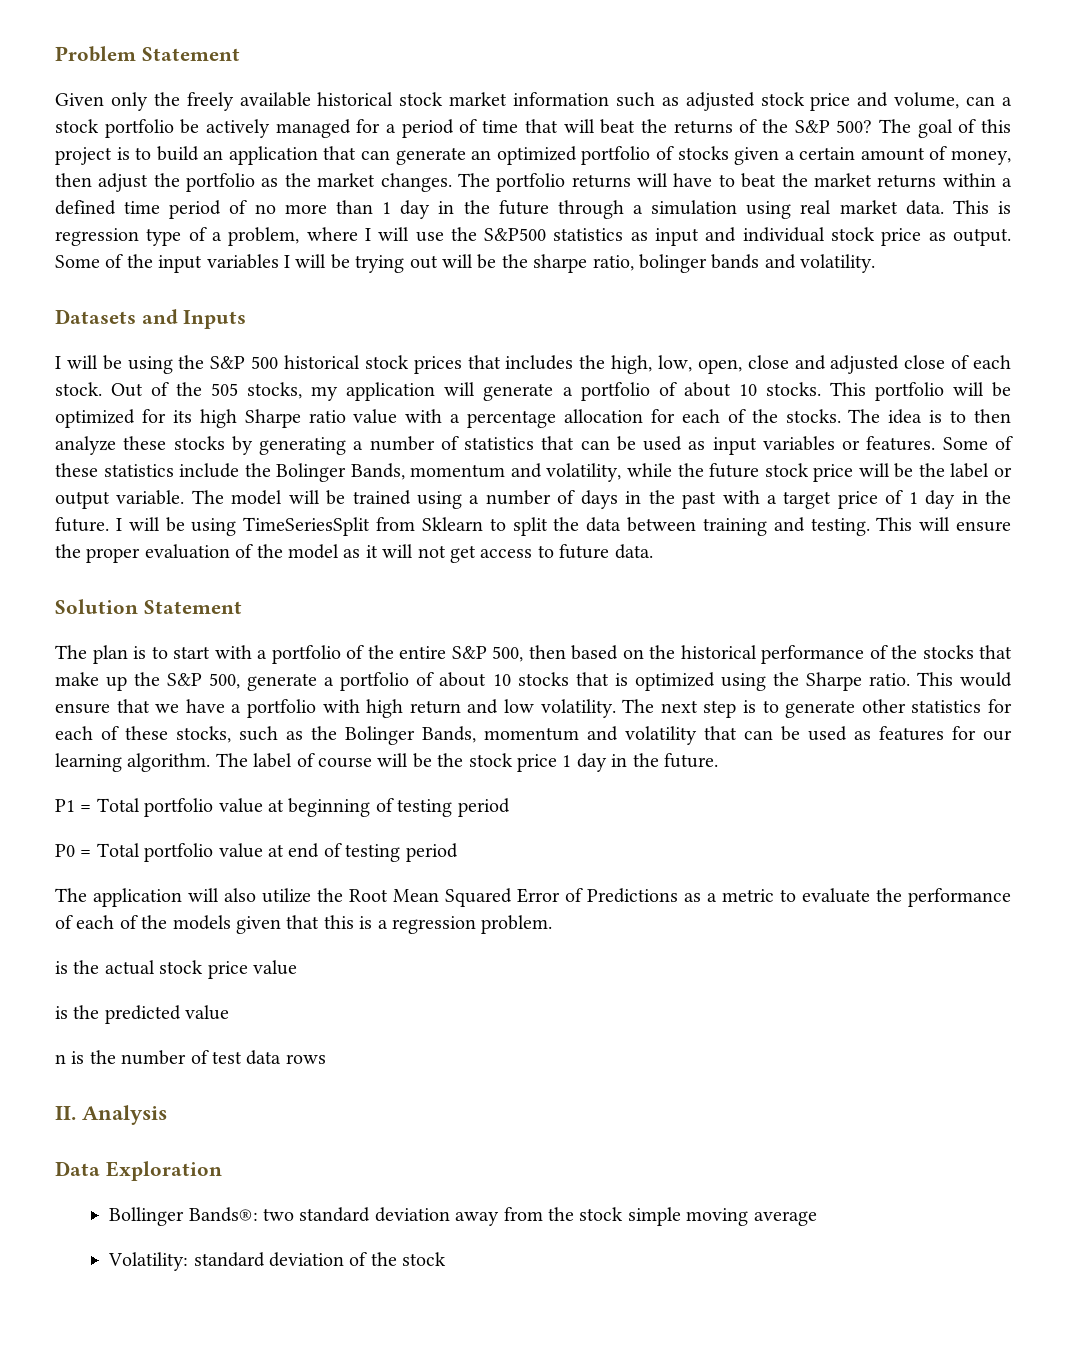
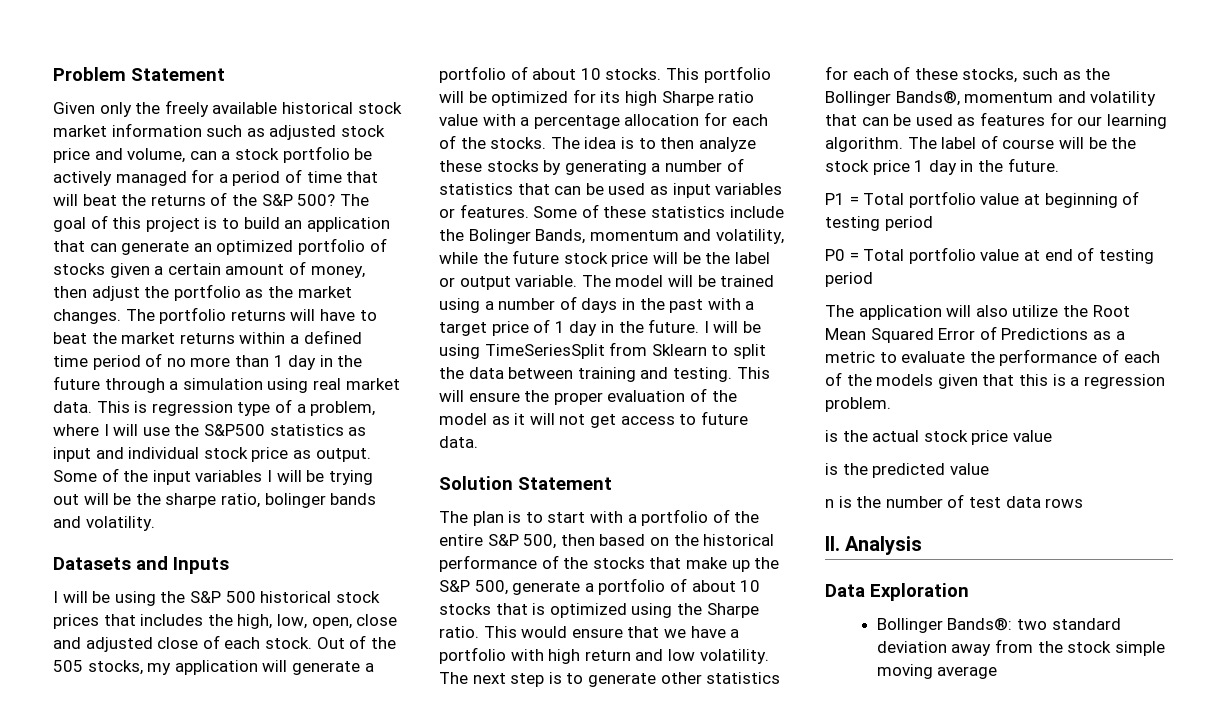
- The next step is to generate other statistics for each of these stocks, such as the Bolinger Bands, momentum and volatility that can be used as features for our learning algorithm.
+ The next step is to generate other statistics for each of these stocks, such as the Bollinger Bands®, momentum and volatility that can be used as features for our learning algorithm.
- Volatility: standard deviation of the stock

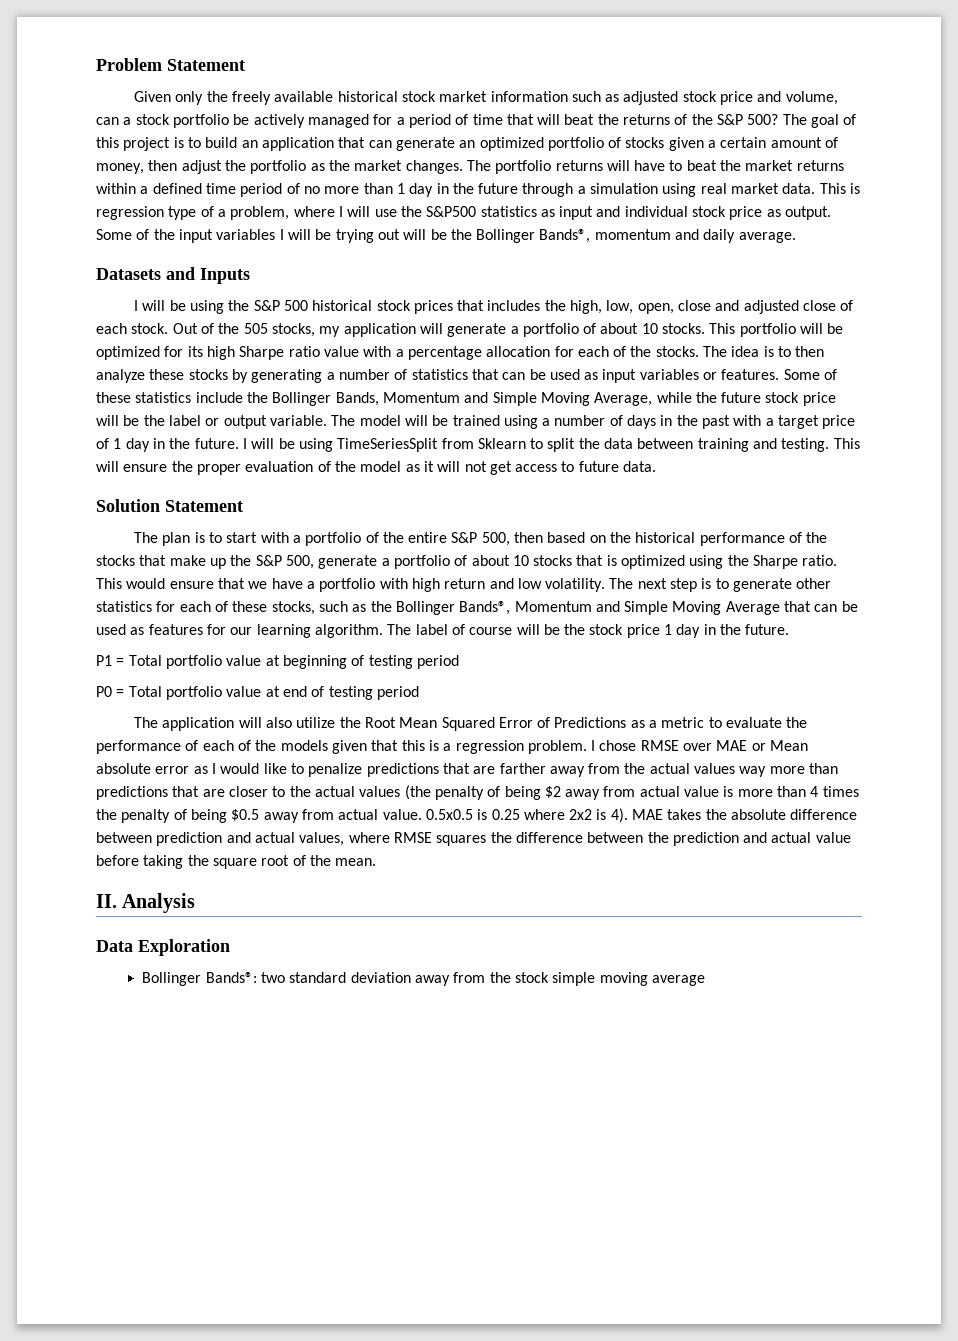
- Some of the input variables I will be trying out will be the sharpe ratio, bolinger bands and volatility.
+ Some of the input variables I will be trying out will be the Bollinger Bands®, momentum and daily average.
- Some of these statistics include the Bolinger Bands, momentum and volatility, while the future stock price will be the label or output variable.
+ Some of these statistics include the Bollinger Bands, Momentum and Simple Moving Average, while the future stock price will be the label or output variable.
- The next step is to generate other statistics for each of these stocks, such as the Bollinger Bands®, momentum and volatility that can be used as features for our learning algorithm.
+ The next step is to generate other statistics for each of these stocks, such as the Bollinger Bands®, Momentum and Simple Moving Average that can be used as features for our learning algorithm.
- The application will also utilize the Root Mean Squared Error of Predictions as a metric to evaluate the performance of each of the models given that this is a regression problem.
- is the actual stock price value
- is the predicted value
- n is the number of test data rows
+ The application will also utilize the Root Mean Squared Error of Predictions as a metric to evaluate the performance of each of the models given that this is a regression problem. I chose RMSE over MAE or Mean absolute error as I would like to penalize predictions that are farther away from the actual values way more than predictions that are closer to the actual values (the penalty of being $2 away from actual value is more than 4 times the penalty of being $0.5 away from actual value. 0.5x0.5 is 0.25 where 2x2 is 4). MAE takes the absolute difference between prediction and actual values, where RMSE squares the difference between the prediction and actual value before taking the square root of the mean.

